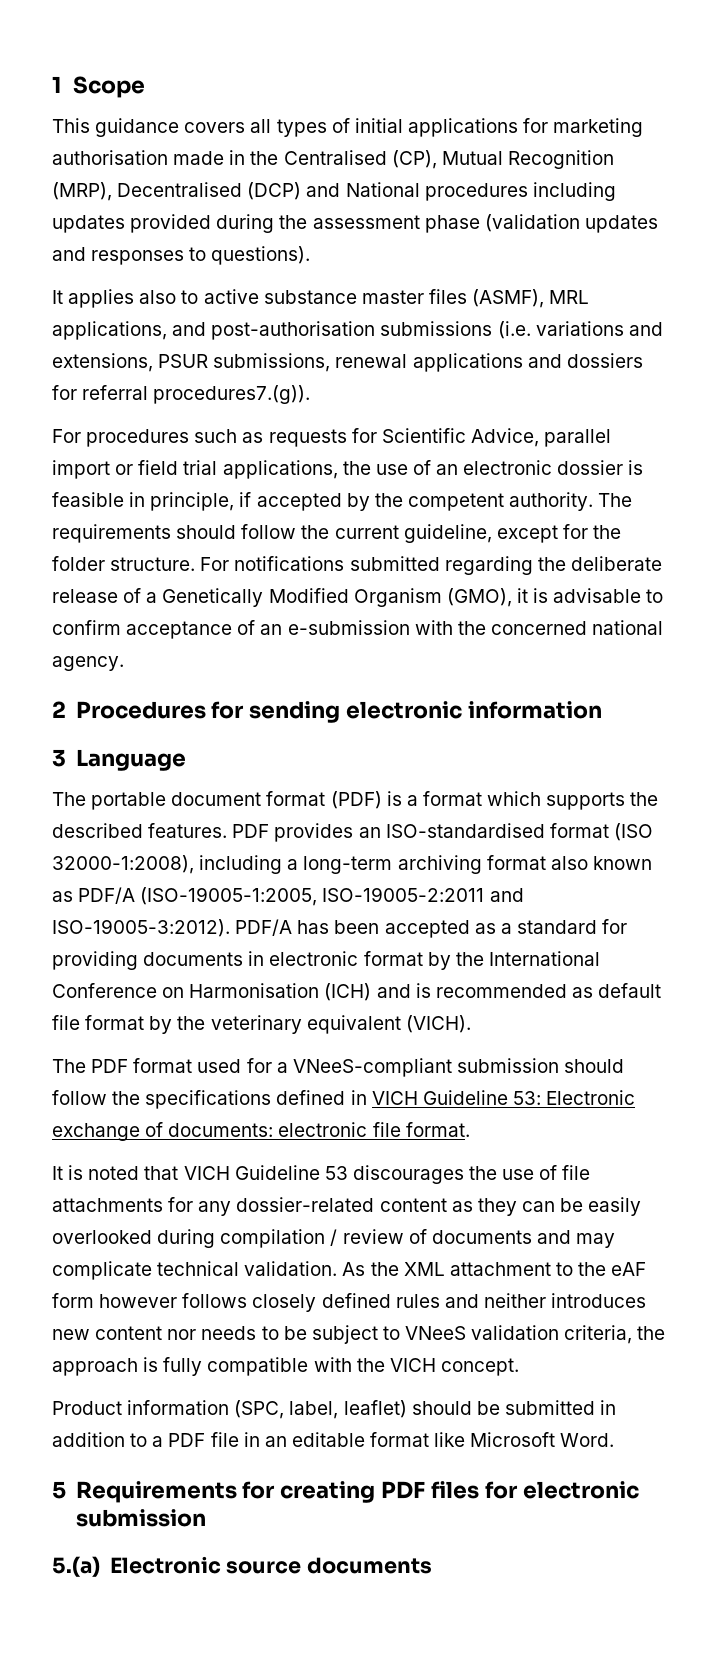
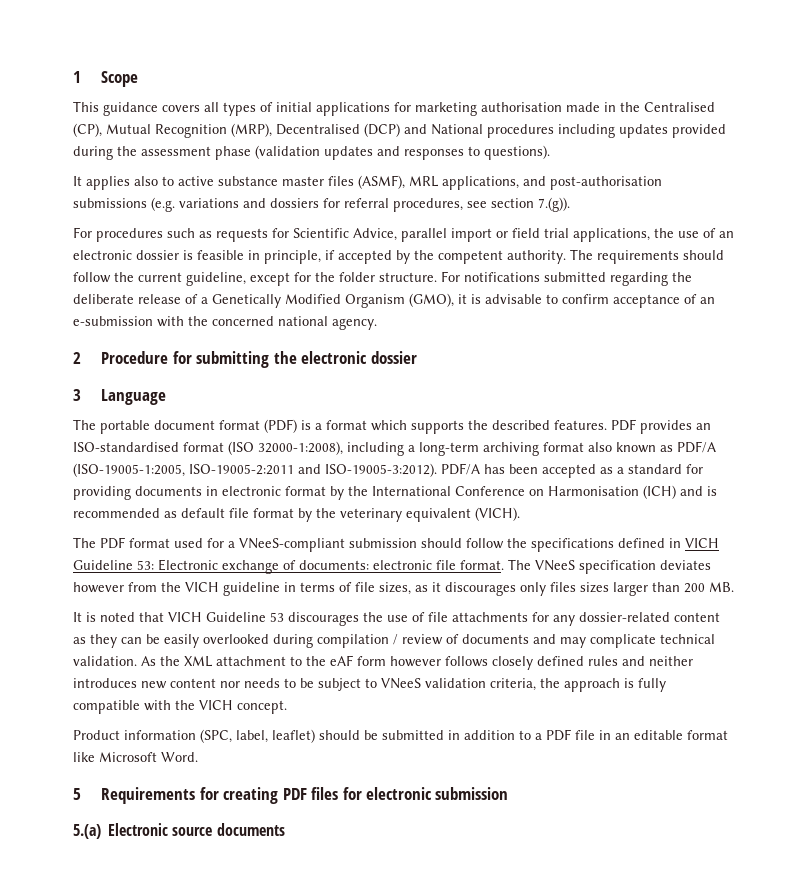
- It applies also to active substance master files (ASMF), MRL applications, and post-authorisation submissions (i.e. variations and extensions, PSUR submissions, renewal applications and dossiers for referral procedures7.(g)).
+ It applies also to active substance master files (ASMF), MRL applications, and post-authorisation submissions (e.g. variations and dossiers for referral procedures, see section 7.(g)).
- 2 Procedures for sending electronic information
+ 2 Procedure for submitting the electronic dossier
+ The VNeeS specification deviates however from the VICH guideline in terms of file sizes, as it discourages only files sizes larger than 200 MB.

